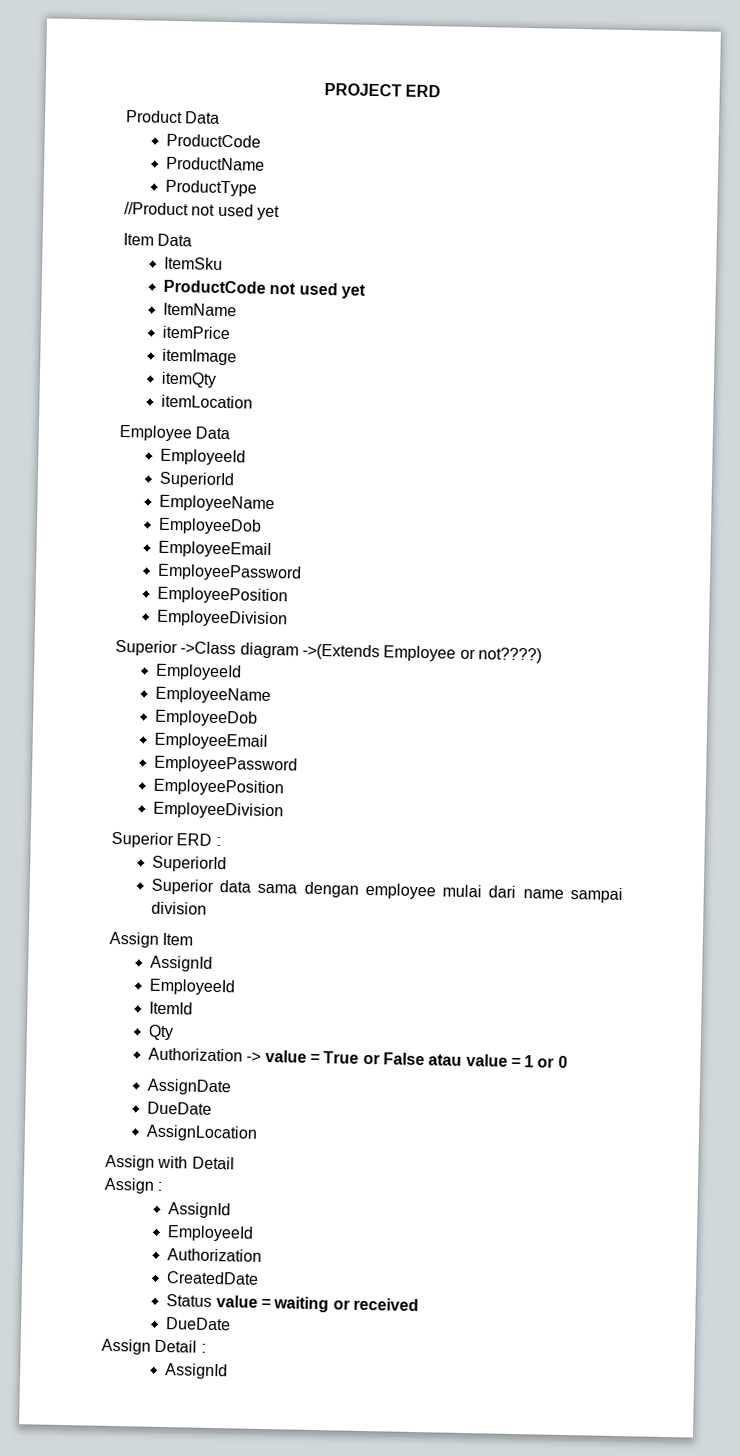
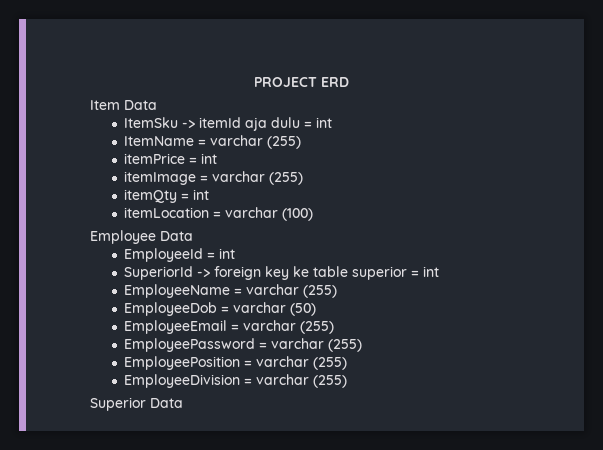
- Product Data
- ProductCode
- ProductName
- ProductType
- //Product not used yet
  Item Data
- ItemSku
- ProductCode not used yet
- ItemName
+ ItemSku -> itemId aja dulu = int
+ ItemName = varchar (255)
- itemPrice
+ itemPrice = int
- itemImage
+ itemImage = varchar (255)
- itemQty
+ itemQty = int
- itemLocation
+ itemLocation = varchar (100)
  Employee Data
- EmployeeId
- SuperiorId
- EmployeeName
- EmployeeDob
- EmployeeEmail
- EmployeePassword
- EmployeePosition
- EmployeeDivision
- Superior ->Class diagram ->(Extends Employee or not????)
- EmployeeId
- EmployeeName
- EmployeeDob
- EmployeeEmail
- EmployeePassword
- EmployeePosition
- EmployeeDivision
- Superior ERD :
- SuperiorId
- Superior data sama dengan employee mulai dari name sampai division
- Assign Item
- AssignId
- EmployeeId
- ItemId
- Qty
- Authorization -> value = True or False atau value = 1 or 0
- AssignDate
- DueDate
- AssignLocation
- Assign with Detail
- Assign :
- AssignId
- EmployeeId
- Authorization
- CreatedDate
- Status value = waiting or received
- DueDate
- Assign Detail :
- AssignId
+ EmployeeId = int
+ SuperiorId -> foreign key ke table superior = int
+ EmployeeName = varchar (255)
+ EmployeeDob = varchar (50)
+ EmployeeEmail = varchar (255)
+ EmployeePassword = varchar (255)
+ EmployeePosition = varchar (255)
+ EmployeeDivision = varchar (255)
+ Superior Data

